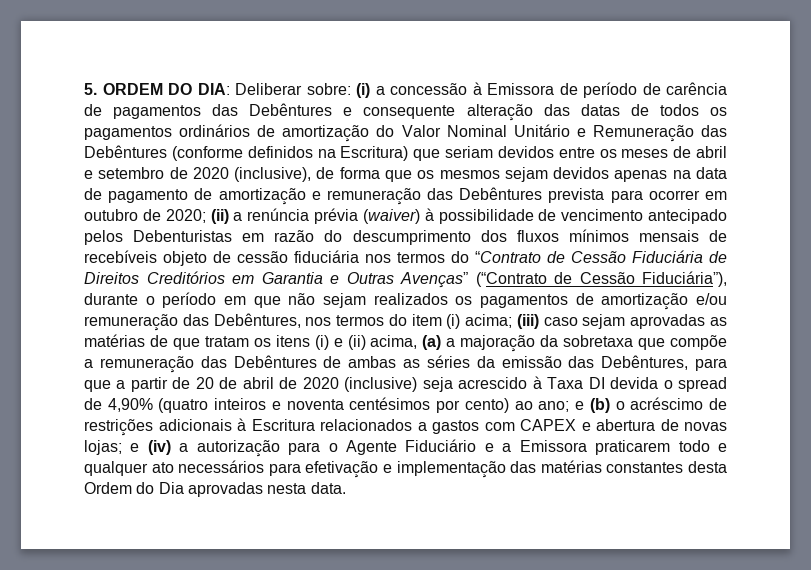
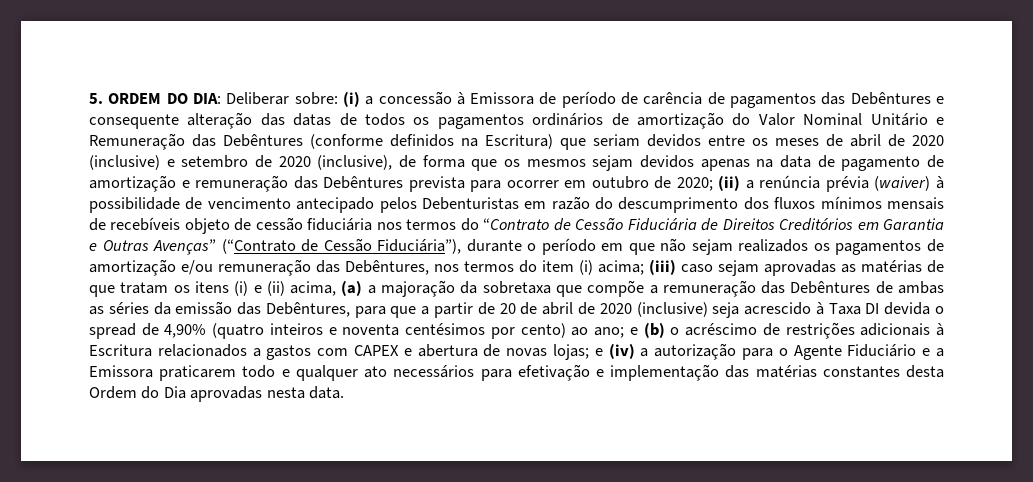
- (i) a concessão à Emissora de período de carência de pagamentos das Debêntures e consequente alteração das datas de todos os pagamentos ordinários de amortização do Valor Nominal Unitário e Remuneração das Debêntures (conforme definidos na Escritura) que seriam devidos entre os meses de abril e setembro de 2020 (inclusive), de forma que os mesmos sejam devidos apenas na data de pagamento de amortização e remuneração das Debêntures prevista para ocorrer em outubro de 2020;
+ (i) a concessão à Emissora de período de carência de pagamentos das Debêntures e consequente alteração das datas de todos os pagamentos ordinários de amortização do Valor Nominal Unitário e Remuneração das Debêntures (conforme definidos na Escritura) que seriam devidos entre os meses de abril de 2020 (inclusive) e setembro de 2020 (inclusive), de forma que os mesmos sejam devidos apenas na data de pagamento de amortização e remuneração das Debêntures prevista para ocorrer em outubro de 2020;

